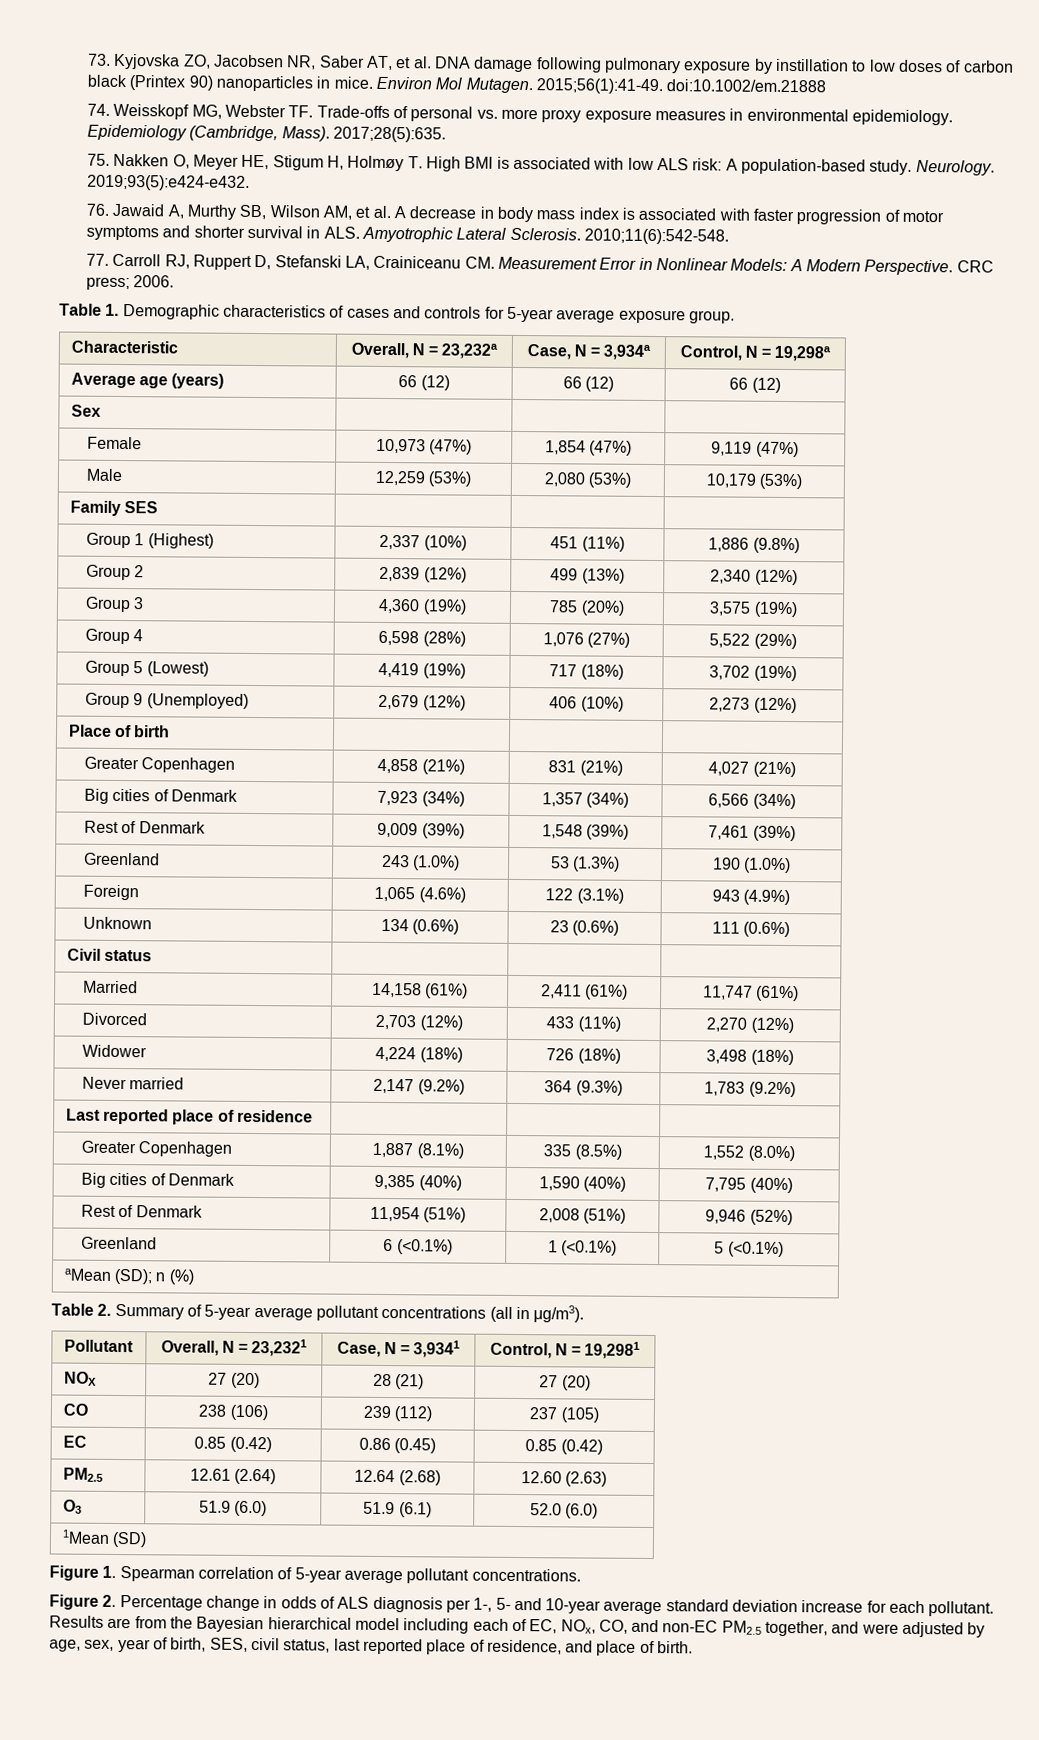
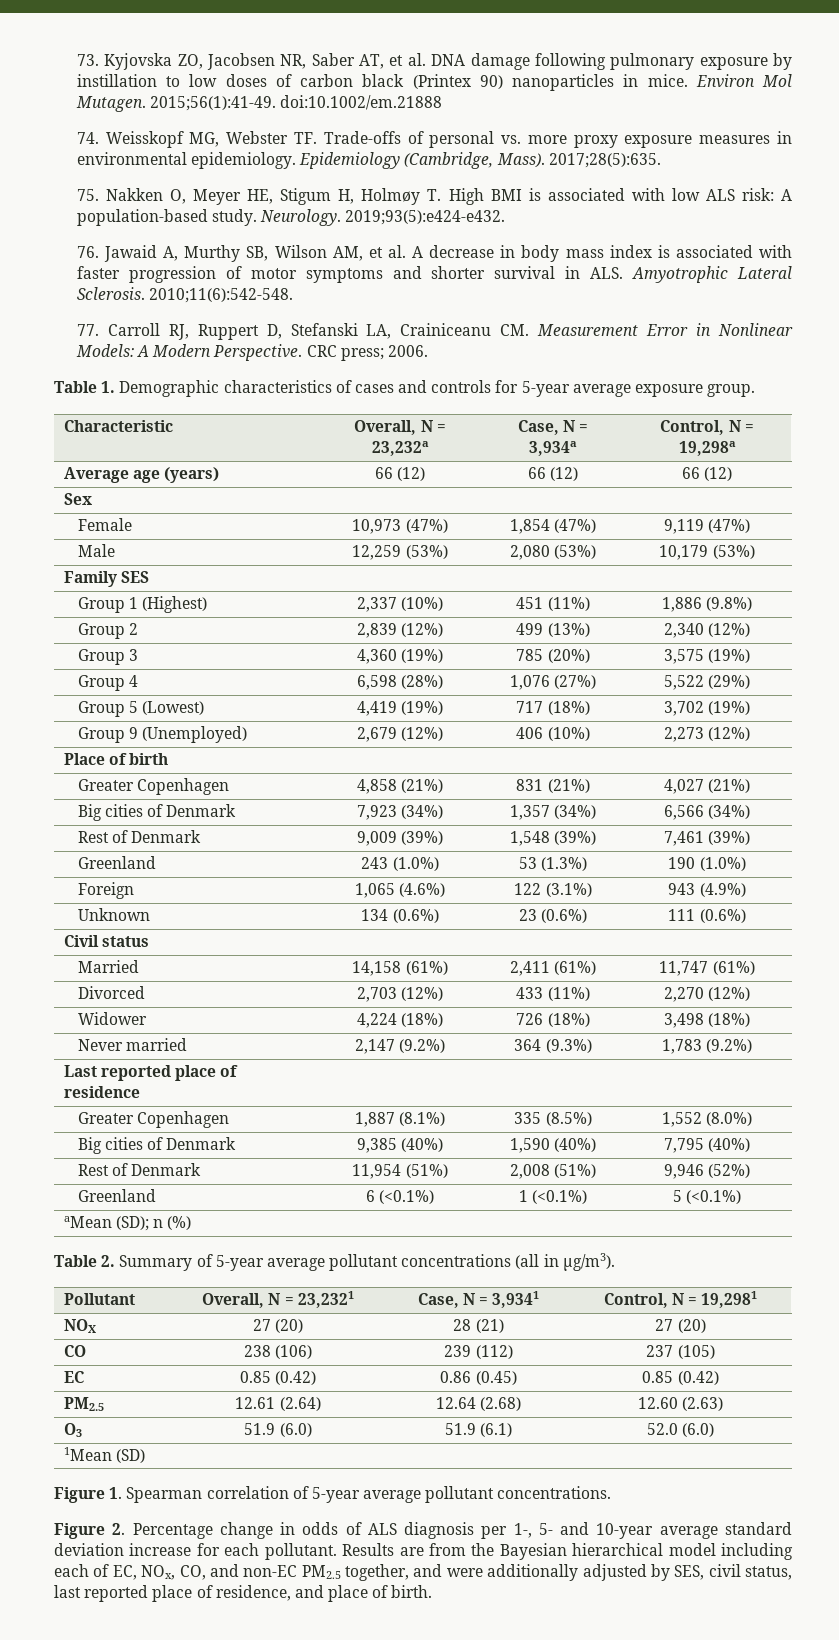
- Results are from the Bayesian hierarchical model including each of EC, NOx, CO, and non-EC PM2.5 together, and were adjusted by age, sex, year of birth, SES, civil status, last reported place of residence, and place of birth.
+ Results are from the Bayesian hierarchical model including each of EC, NOx, CO, and non-EC PM2.5 together, and were additionally adjusted by SES, civil status, last reported place of residence, and place of birth.

